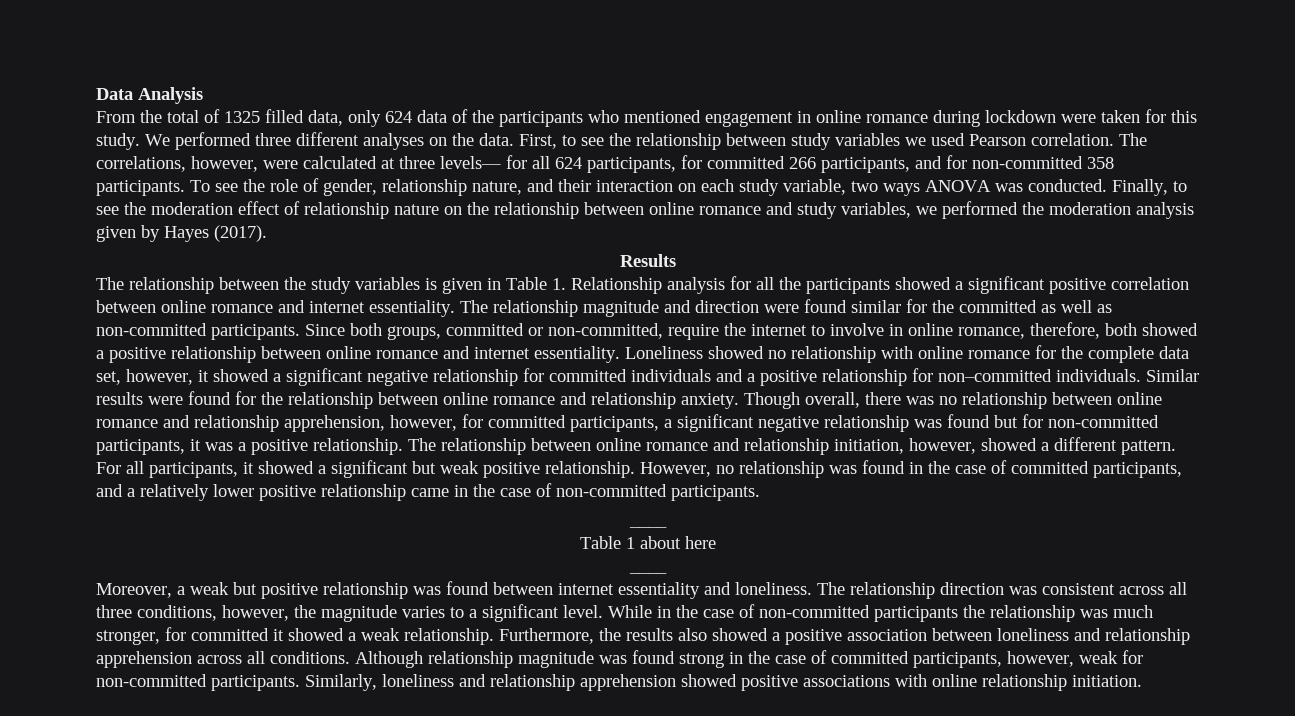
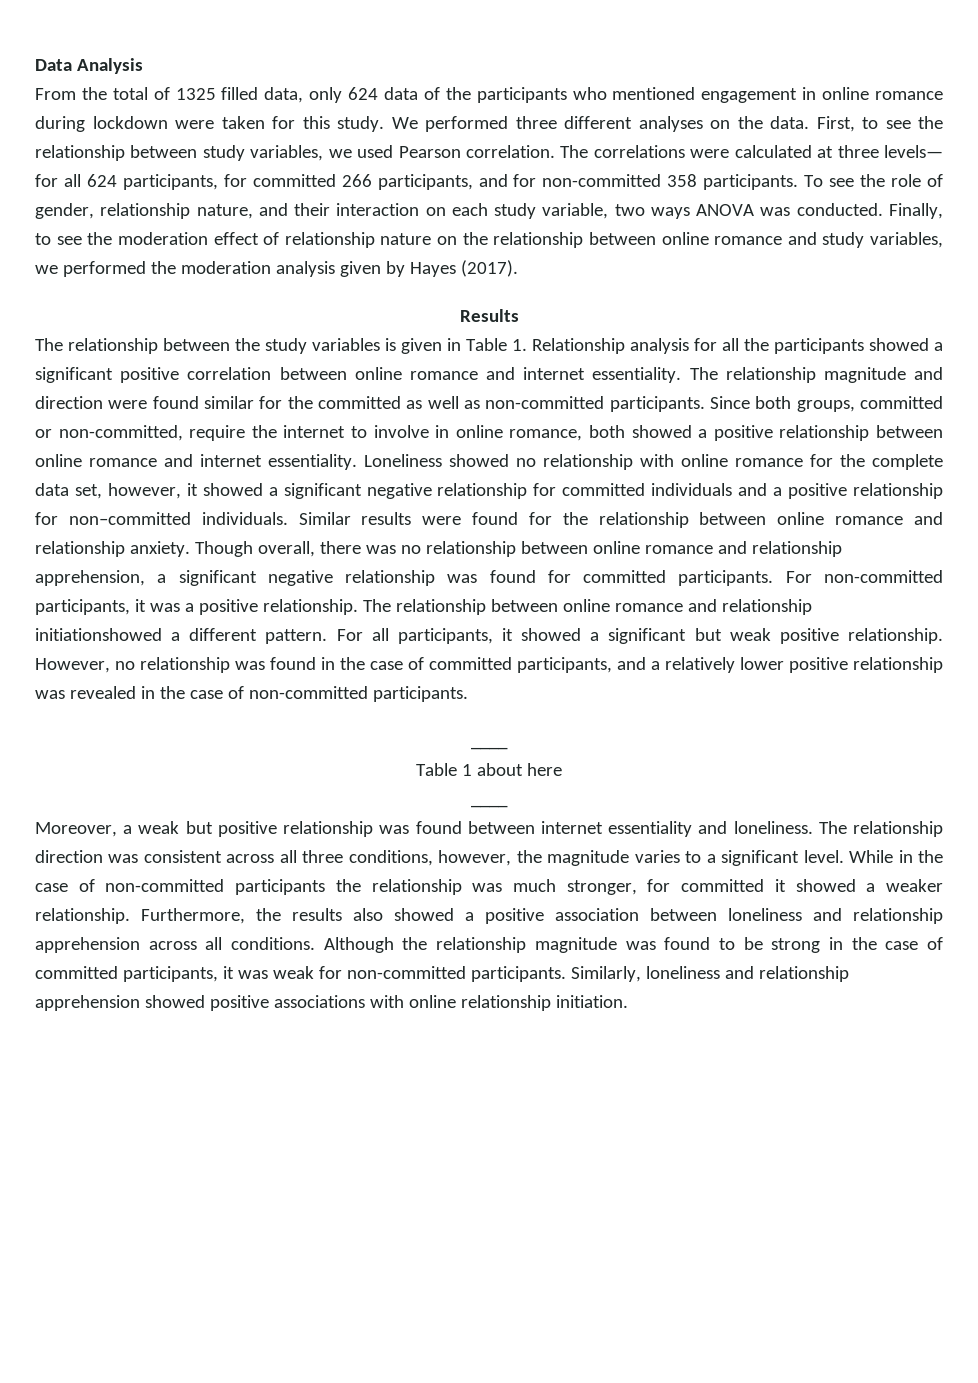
- First, to see the relationship between study variables we used Pearson correlation.
+ First, to see the relationship between study variables, we used Pearson correlation.
- The correlations, however, were calculated at three levels— for all 624 participants, for committed 266 participants, and for non-committed 358 participants.
+ The correlations were calculated at three levels— for all 624 participants, for committed 266 participants, and for non-committed 358 participants.
- Since both groups, committed or non-committed, require the internet to involve in online romance, therefore, both showed a positive relationship between online romance and internet essentiality.
+ Since both groups, committed or non-committed, require the internet to involve in online romance, both showed a positive relationship between online romance and internet essentiality.
- Though overall, there was no relationship between online romance and relationship apprehension, however, for committed participants, a significant negative relationship was found but for non-committed participants, it was a positive relationship.
+ Though overall, there was no relationship between online romance and relationship apprehension, a significant negative relationship was found for committed participants. For non-committed participants, it was a positive relationship.
- The relationship between online romance and relationship initiation, however, showed a different pattern.
+ The relationship between online romance and relationship initiationshowed a different pattern.
- However, no relationship was found in the case of committed participants, and a relatively lower positive relationship came in the case of non-committed participants.
+ However, no relationship was found in the case of committed participants, and a relatively lower positive relationship was revealed in the case of non-committed participants.
- While in the case of non-committed participants the relationship was much stronger, for committed it showed a weak relationship.
+ While in the case of non-committed participants the relationship was much stronger, for committed it showed a weaker relationship.
- Although relationship magnitude was found strong in the case of committed participants, however, weak for non-committed participants.
+ Although the relationship magnitude was found to be strong in the case of committed participants, it was weak for non-committed participants.

